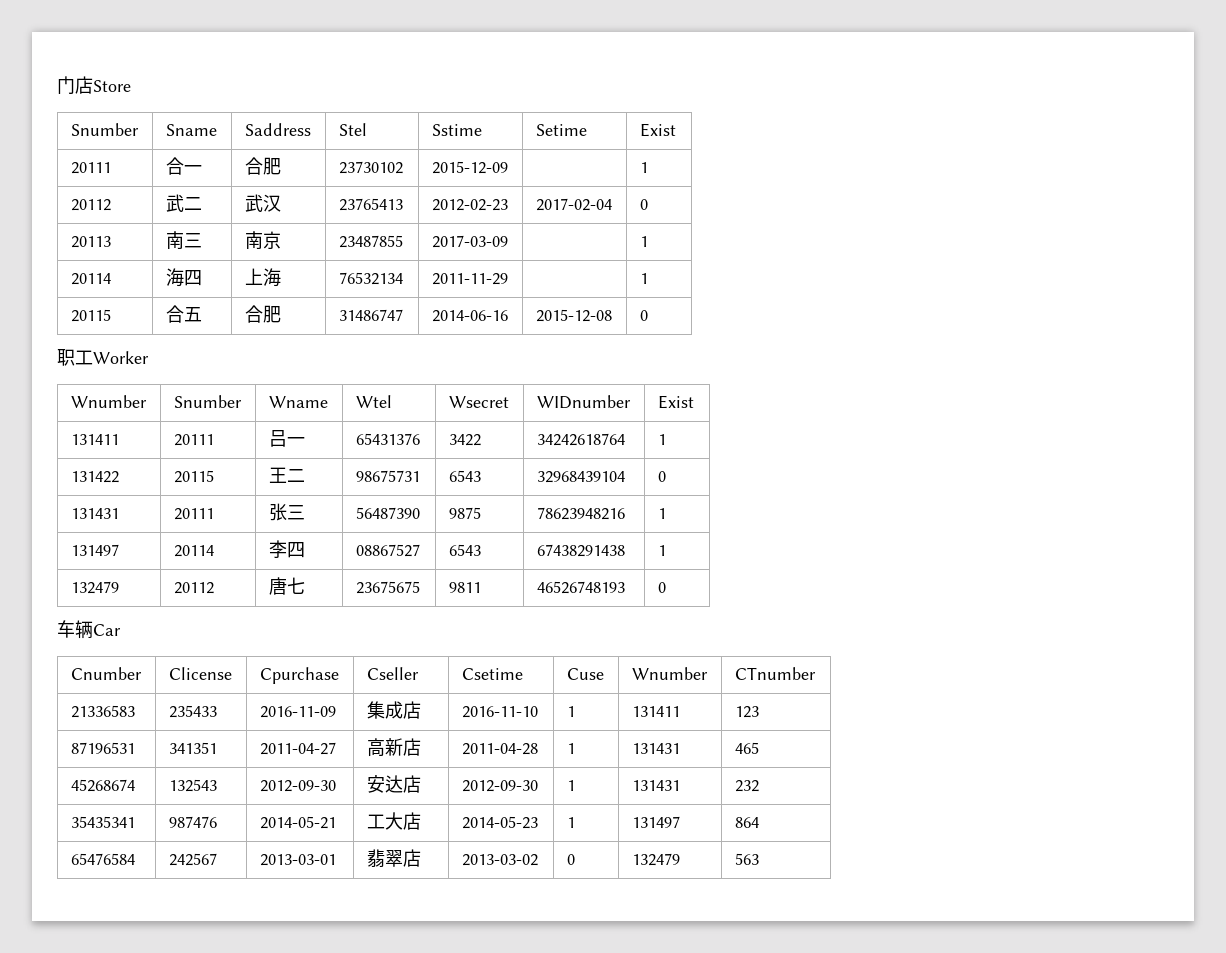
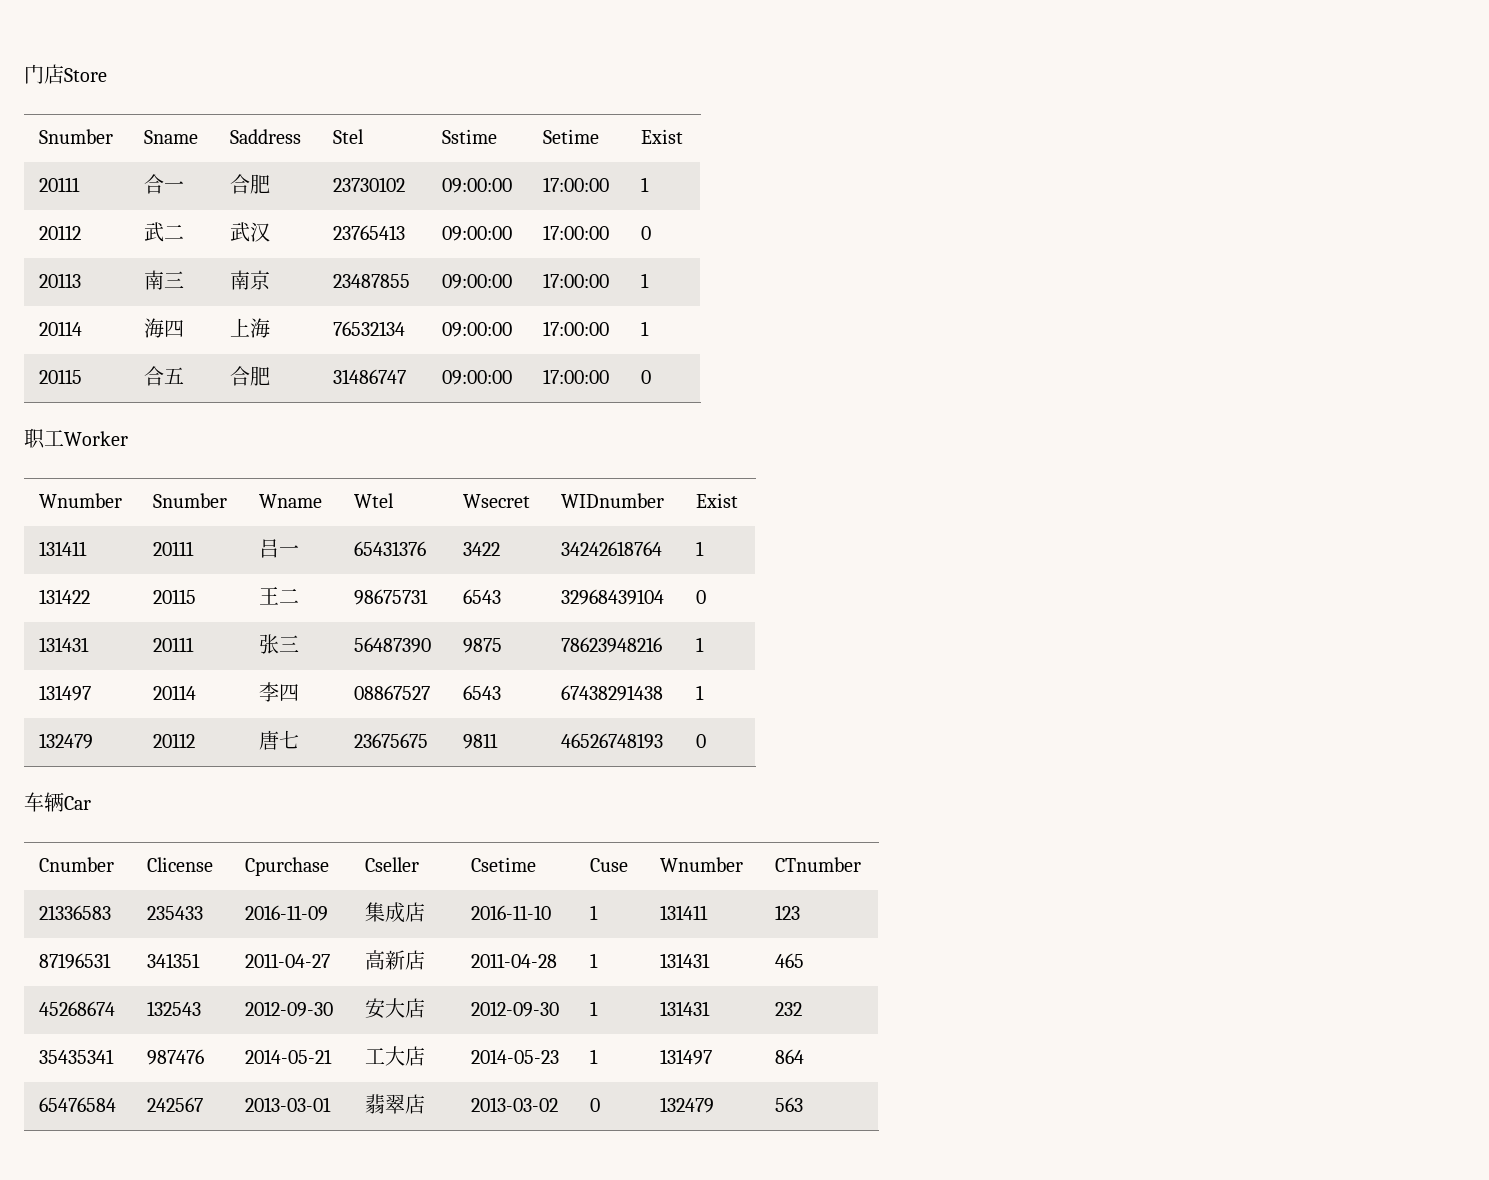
- 20111 | 合一 | 合肥 | 23730102 | 2015-12-09 | | 1
+ 20111 | 合一 | 合肥 | 23730102 | 09:00:00 | 17:00:00 | 1
- 20112 | 武二 | 武汉 | 23765413 | 2012-02-23 | 2017-02-04 | 0
+ 20112 | 武二 | 武汉 | 23765413 | 09:00:00 | 17:00:00 | 0
- 20113 | 南三 | 南京 | 23487855 | 2017-03-09 | | 1
+ 20113 | 南三 | 南京 | 23487855 | 09:00:00 | 17:00:00 | 1
- 20114 | 海四 | 上海 | 76532134 | 2011-11-29 | | 1
+ 20114 | 海四 | 上海 | 76532134 | 09:00:00 | 17:00:00 | 1
- 20115 | 合五 | 合肥 | 31486747 | 2014-06-16 | 2015-12-08 | 0
+ 20115 | 合五 | 合肥 | 31486747 | 09:00:00 | 17:00:00 | 0
- 45268674 | 132543 | 2012-09-30 | 安达店 | 2012-09-30 | 1 | 131431 | 232
+ 45268674 | 132543 | 2012-09-30 | 安大店 | 2012-09-30 | 1 | 131431 | 232

